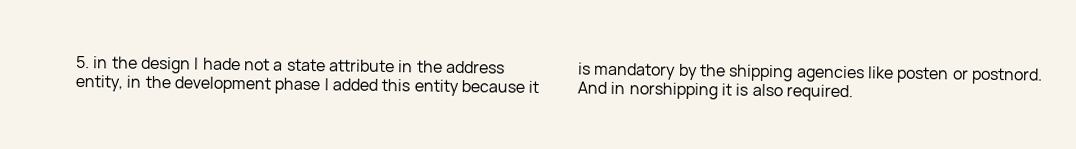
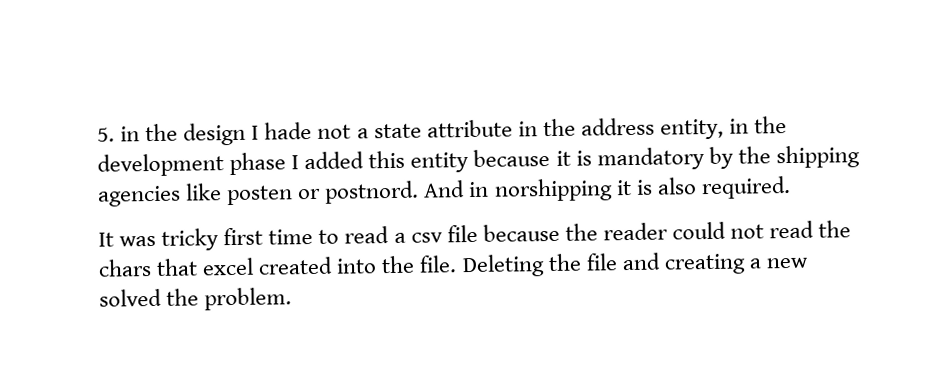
+ It was tricky first time to read a csv file because the reader could not read the chars that excel created into the file. Deleting the file and creating a new solved the problem.

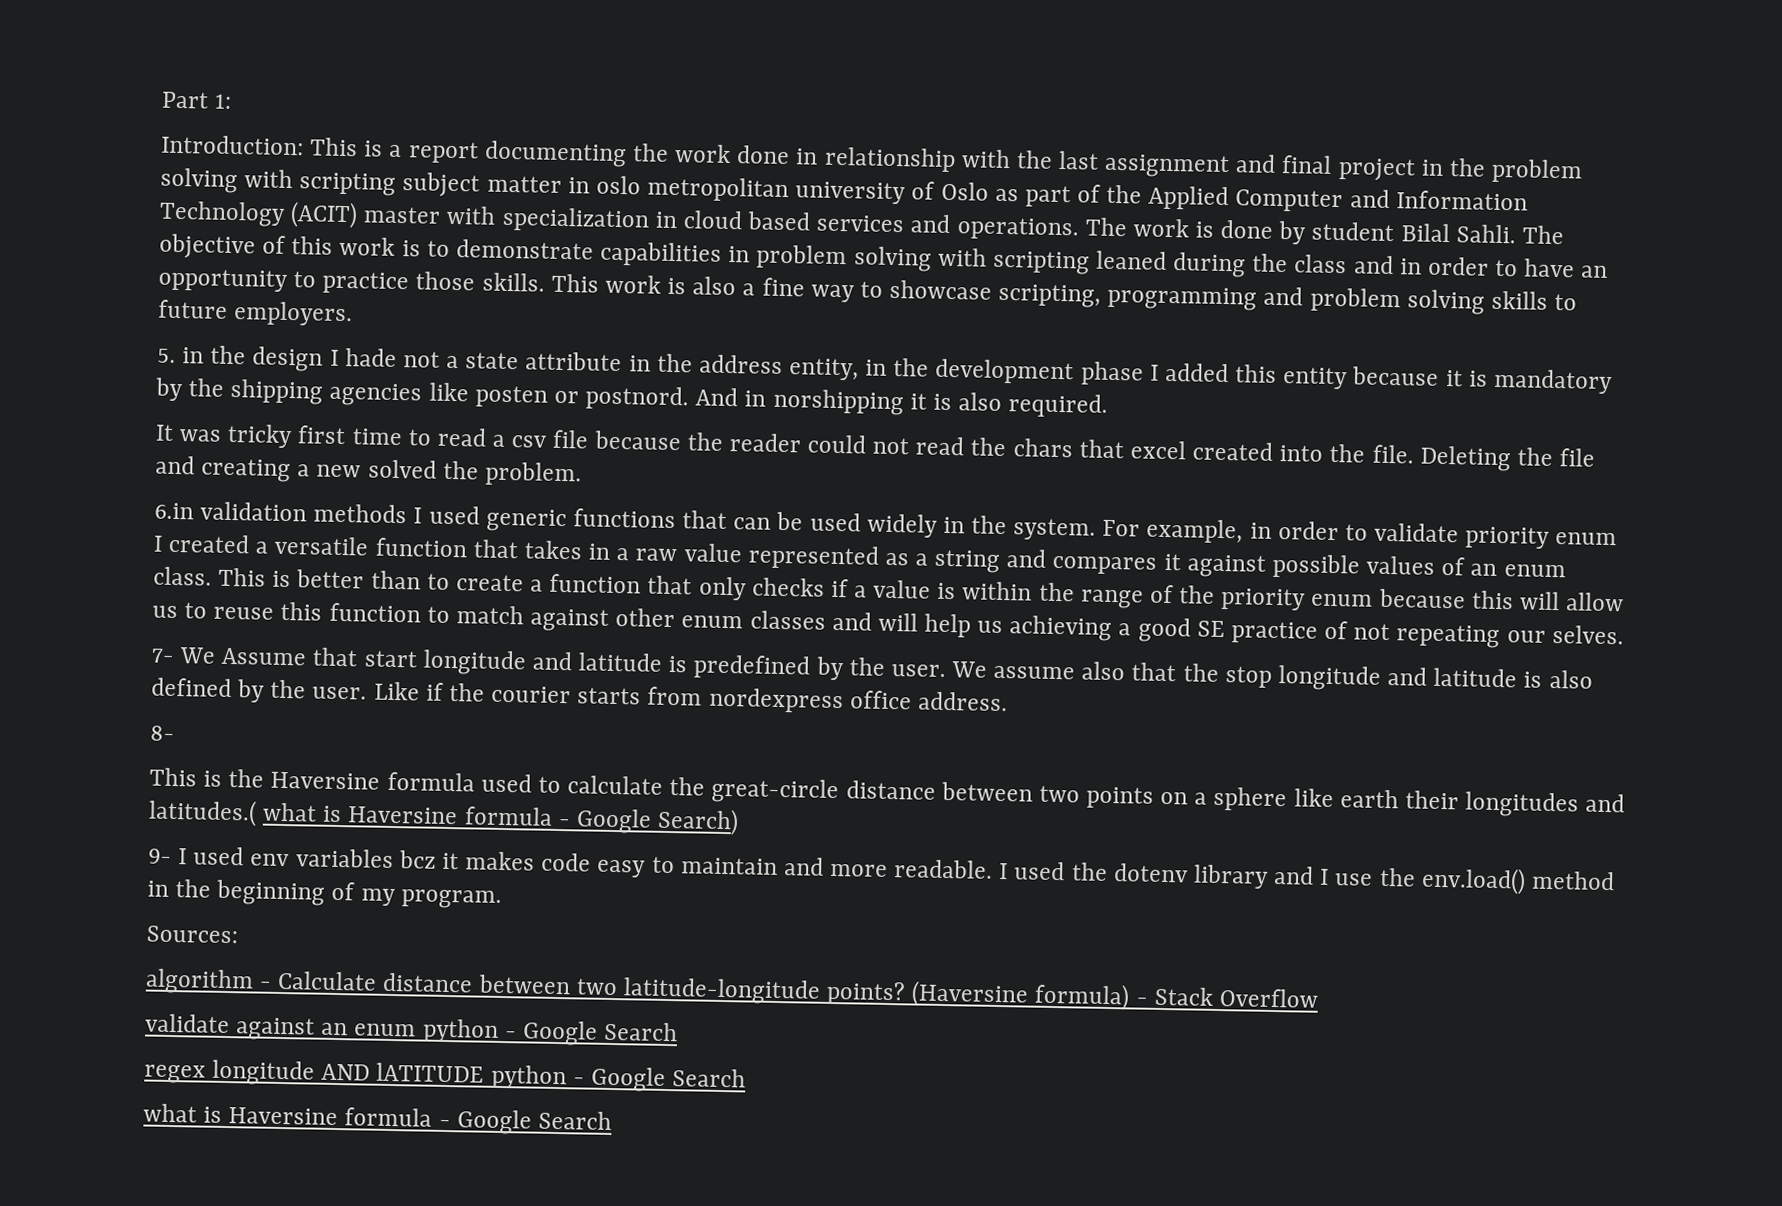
+ Part 1:
+ Introduction: This is a report documenting the work done in relationship with the last assignment and final project in the problem solving with scripting subject matter in oslo metropolitan university of Oslo as part of the Applied Computer and Information Technology (ACIT) master with specialization in cloud based services and operations. The work is done by student Bilal Sahli. The objective of this work is to demonstrate capabilities in problem solving with scripting leaned during the class and in order to have an opportunity to practice those skills. This work is also a fine way to showcase scripting, programming and problem solving skills to future employers.
+ 6.in validation methods I used generic functions that can be used widely in the system. For example, in order to validate priority enum I created a versatile function that takes in a raw value represented as a string and compares it against possible values of an enum class. This is better than to create a function that only checks if a value is within the range of the priority enum because this will allow us to reuse this function to match against other enum classes and will help us achieving a good SE practice of not repeating our selves.
+ 7- We Assume that start longitude and latitude is predefined by the user. We assume also that the stop longitude and latitude is also defined by the user. Like if the courier starts from nordexpress office address.
+ 8-
+ This is the Haversine formula used to calculate the great-circle distance between two points on a sphere like earth their longitudes and latitudes.( what is Haversine formula - Google Search)
+ 9- I used env variables bcz it makes code easy to maintain and more readable. I used the dotenv library and I use the env.load() method in the beginning of my program.
+ Sources:
+ algorithm - Calculate distance between two latitude-longitude points? (Haversine formula) - Stack Overflow
+ validate against an enum python - Google Search
+ regex longitude AND lATITUDE python - Google Search
+ what is Haversine formula - Google Search

